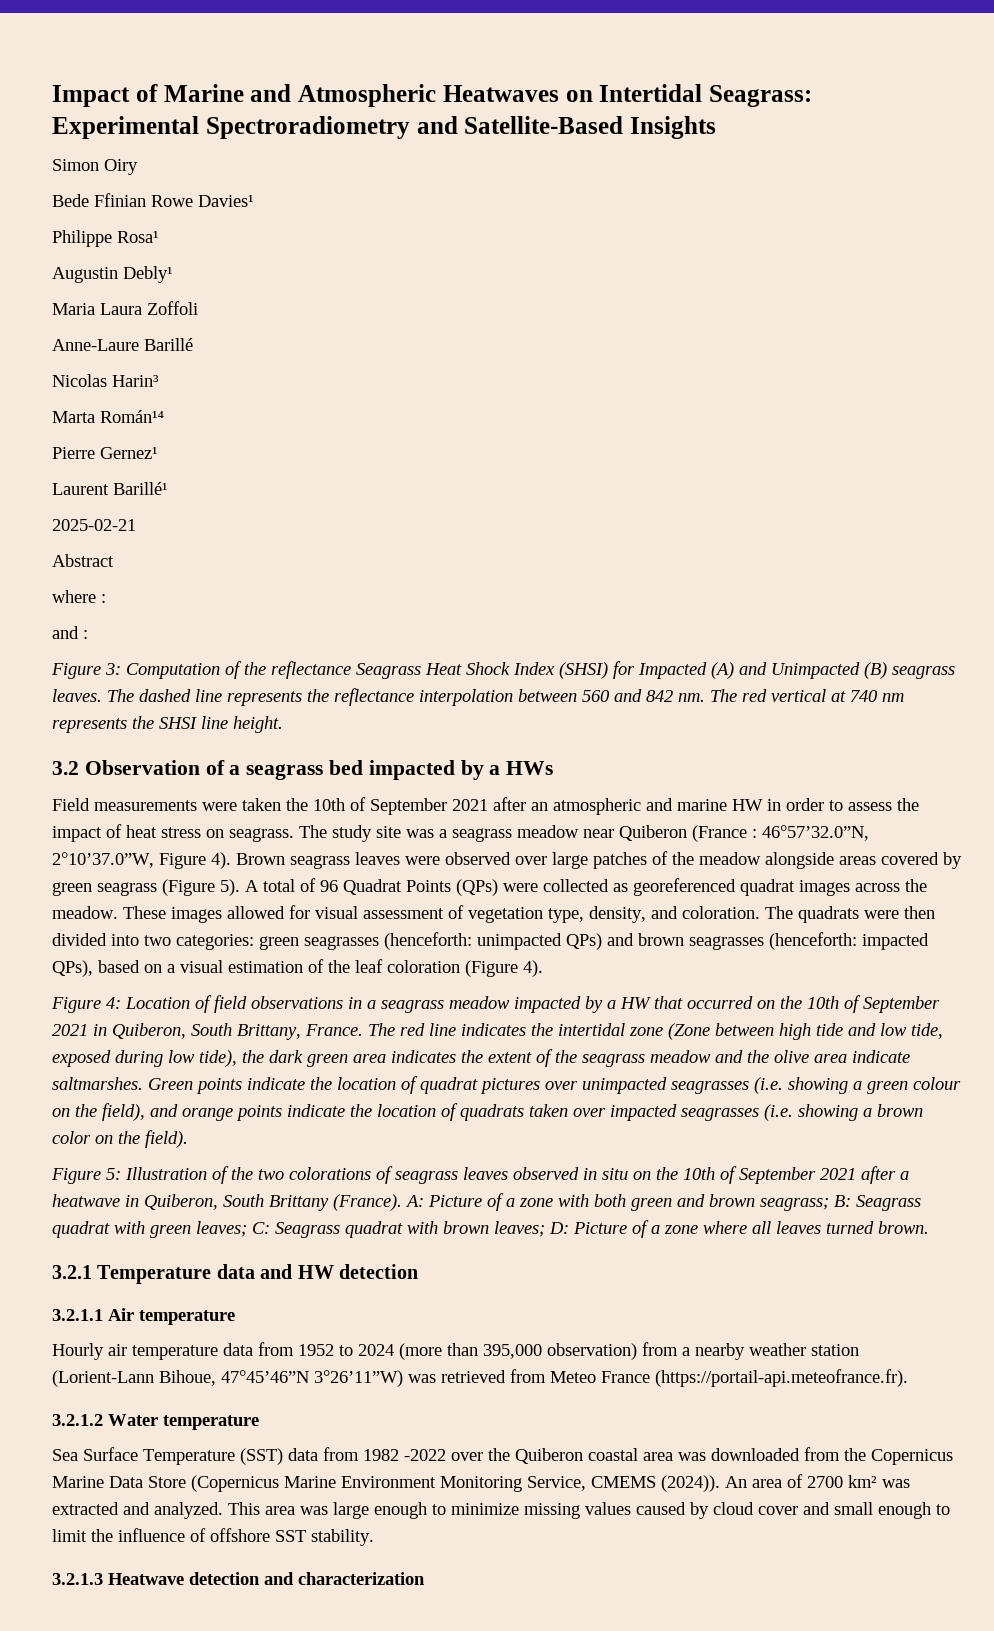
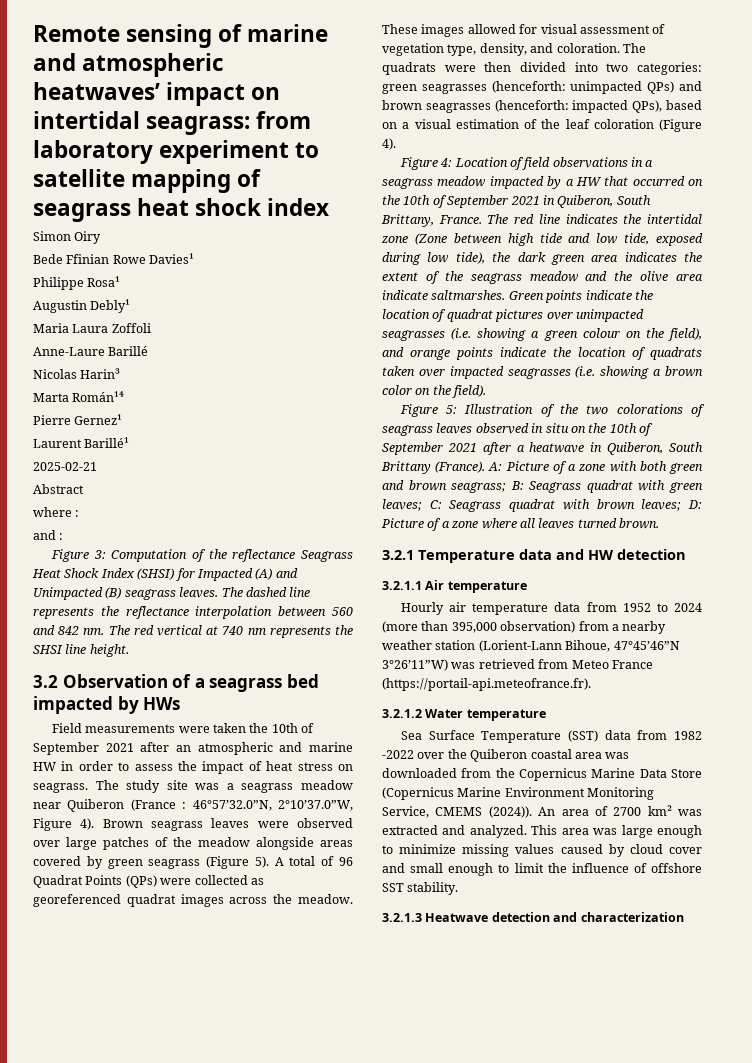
- Impact of Marine and Atmospheric Heatwaves on Intertidal Seagrass: Experimental Spectroradiometry and Satellite-Based Insights
+ Remote sensing of marine and atmospheric heatwaves’ impact on intertidal seagrass: from laboratory experiment to satellite mapping of seagrass heat shock index
- 3.2 Observation of a seagrass bed impacted by a HWs
+ 3.2 Observation of a seagrass bed impacted by HWs

